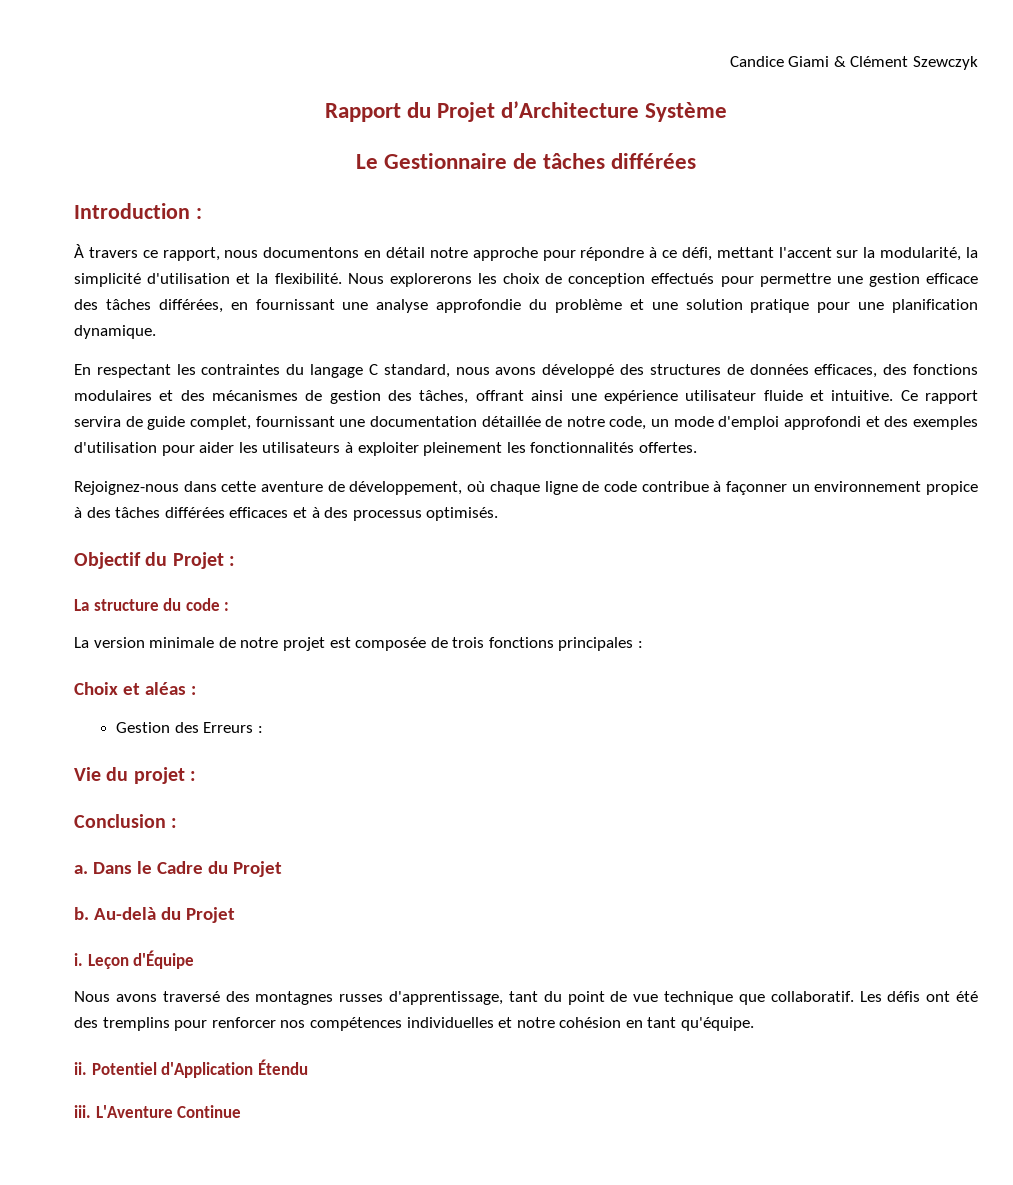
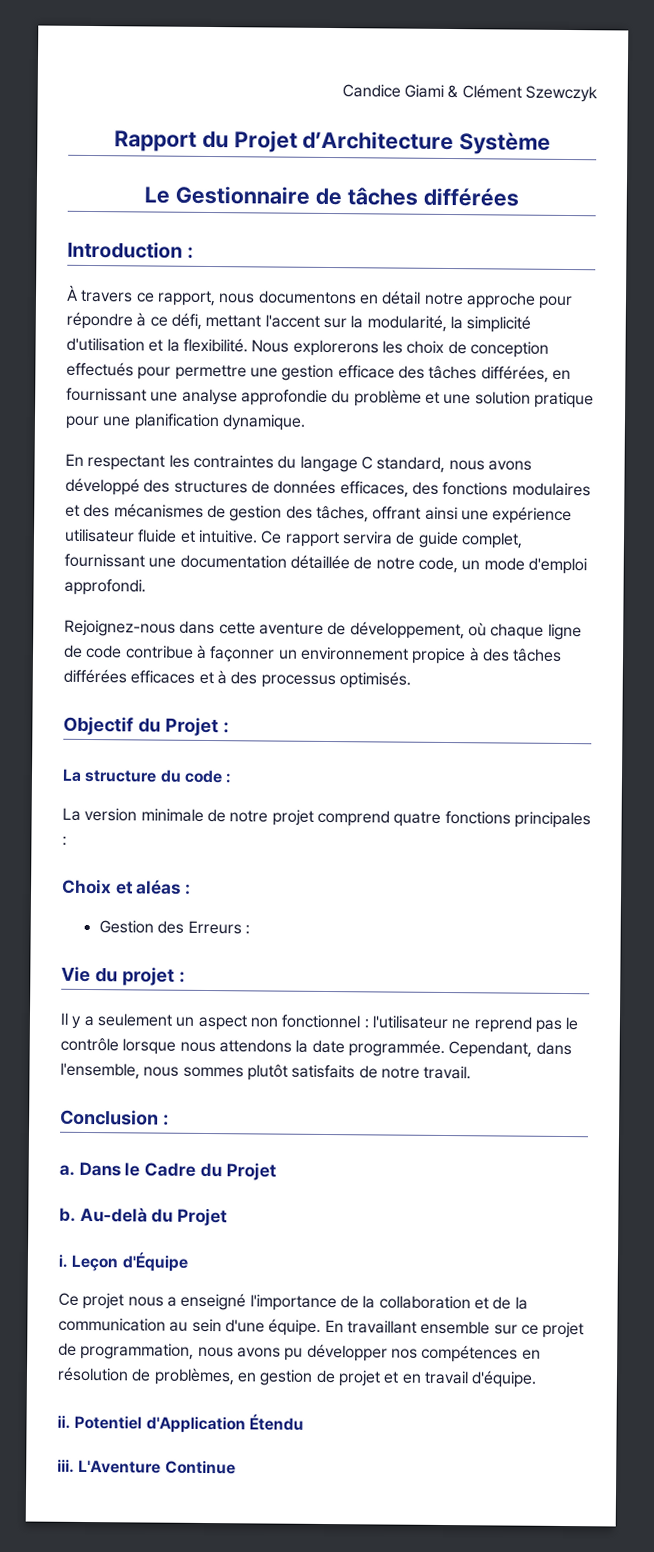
- Ce rapport servira de guide complet, fournissant une documentation détaillée de notre code, un mode d'emploi approfondi et des exemples d'utilisation pour aider les utilisateurs à exploiter pleinement les fonctionnalités offertes.
+ Ce rapport servira de guide complet, fournissant une documentation détaillée de notre code, un mode d'emploi approfondi.
- La version minimale de notre projet est composée de trois fonctions principales :
+ La version minimale de notre projet comprend quatre fonctions principales :
+ Il y a seulement un aspect non fonctionnel : l'utilisateur ne reprend pas le contrôle lorsque nous attendons la date programmée. Cependant, dans l'ensemble, nous sommes plutôt satisfaits de notre travail.
- Nous avons traversé des montagnes russes d'apprentissage, tant du point de vue technique que collaboratif. Les défis ont été des tremplins pour renforcer nos compétences individuelles et notre cohésion en tant qu'équipe.
+ Ce projet nous a enseigné l'importance de la collaboration et de la communication au sein d'une équipe. En travaillant ensemble sur ce projet de programmation, nous avons pu développer nos compétences en résolution de problèmes, en gestion de projet et en travail d'équipe.

